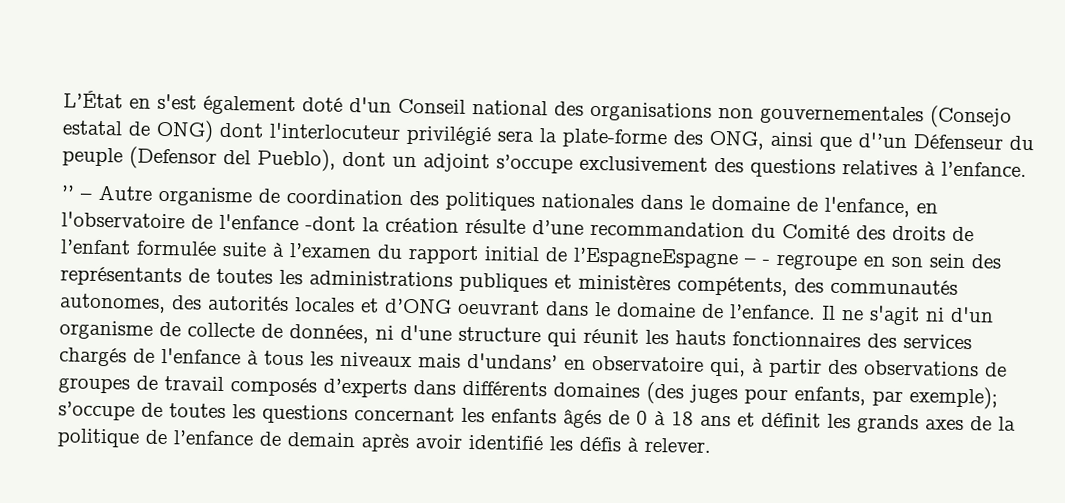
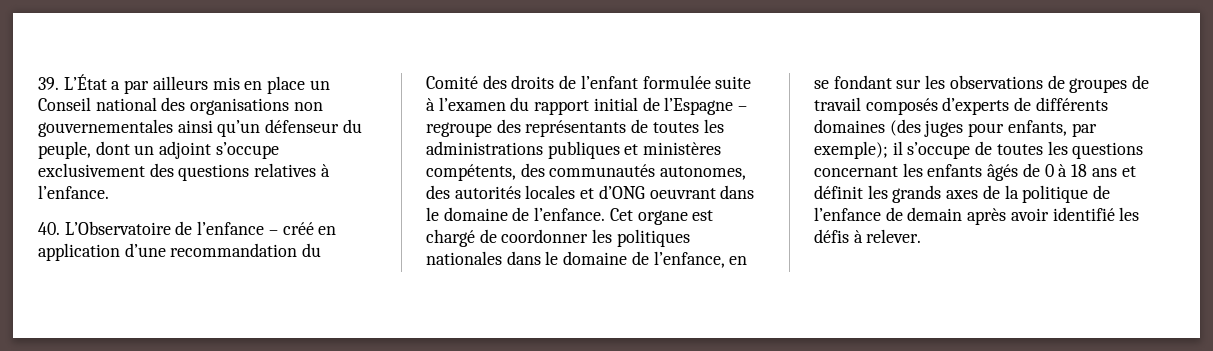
- L’État en s'est également doté d'un Conseil national des organisations non gouvernementales (Consejo estatal de ONG) dont l'interlocuteur privilégié sera la plate-forme des ONG, ainsi que d'’un Défenseur du peuple (Defensor del Pueblo), dont un adjoint s’occupe exclusivement des questions relatives à l’enfance.
+ 39. L’État a par ailleurs mis en place un Conseil national des organisations non gouvernementales ainsi qu’un défenseur du peuple, dont un adjoint s’occupe exclusivement des questions relatives à l’enfance.
- ’’ – Autre organisme de coordination des politiques nationales dans le domaine de l'enfance, en l'observatoire de l'enfance -dont la création résulte d’une recommandation du Comité des droits de l’enfant formulée suite à l’examen du rapport initial de l’EspagneEspagne – - regroupe en son sein des représentants de toutes les administrations publiques et ministères compétents, des communautés autonomes, des autorités locales et d’ONG oeuvrant dans le domaine de l’enfance.
+ 40. L’Observatoire de l’enfance – créé en application d’une recommandation du Comité des droits de l’enfant formulée suite à l’examen du rapport initial de l’Espagne – regroupe des représentants de toutes les administrations publiques et ministères compétents, des communautés autonomes, des autorités locales et d’ONG oeuvrant dans le domaine de l’enfance.
- Il ne s'agit ni d'un organisme de collecte de données, ni d'une structure qui réunit les hauts fonctionnaires des services chargés de l'enfance à tous les niveaux mais d'undans’ en observatoire qui, à partir des observations de groupes de travail composés d’experts dans différents domaines (des juges pour enfants, par exemple); s’occupe de toutes les questions concernant les enfants âgés de 0 à 18 ans et définit les grands axes de la politique de l’enfance de demain après avoir identifié les défis à relever.
+ Cet organe est chargé de coordonner les politiques nationales dans le domaine de l’enfance, en se fondant sur les observations de groupes de travail composés d’experts de différents domaines (des juges pour enfants, par exemple); il s’occupe de toutes les questions concernant les enfants âgés de 0 à 18 ans et définit les grands axes de la politique de l’enfance de demain après avoir identifié les défis à relever.

